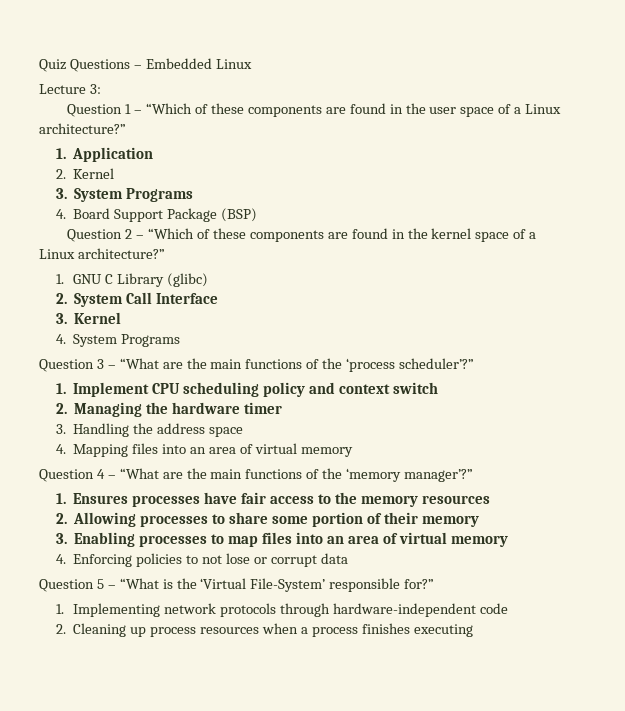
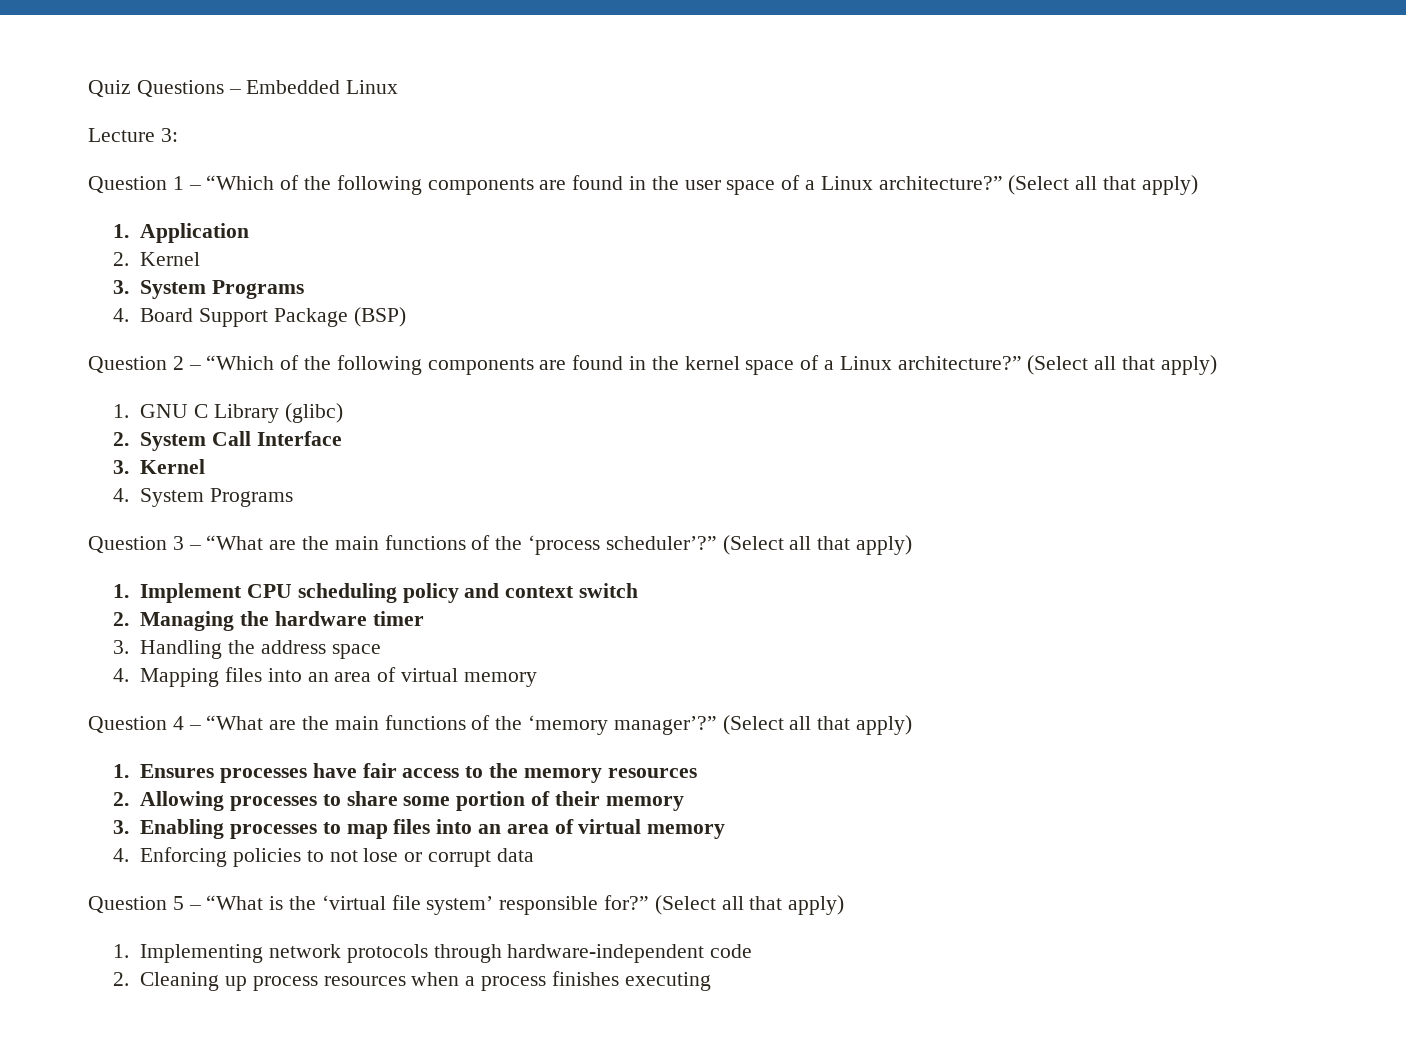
- Question 1 – “Which of these components are found in the user space of a Linux architecture?”
+ Question 1 – “Which of the following components are found in the user space of a Linux architecture?” (Select all that apply)
- Question 2 – “Which of these components are found in the kernel space of a Linux architecture?”
+ Question 2 – “Which of the following components are found in the kernel space of a Linux architecture?” (Select all that apply)
- Question 3 – “What are the main functions of the ‘process scheduler’?”
+ Question 3 – “What are the main functions of the ‘process scheduler’?” (Select all that apply)
- Question 4 – “What are the main functions of the ‘memory manager’?”
+ Question 4 – “What are the main functions of the ‘memory manager’?” (Select all that apply)
- Question 5 – “What is the ‘Virtual File-System’ responsible for?”
+ Question 5 – “What is the ‘virtual file system’ responsible for?” (Select all that apply)

